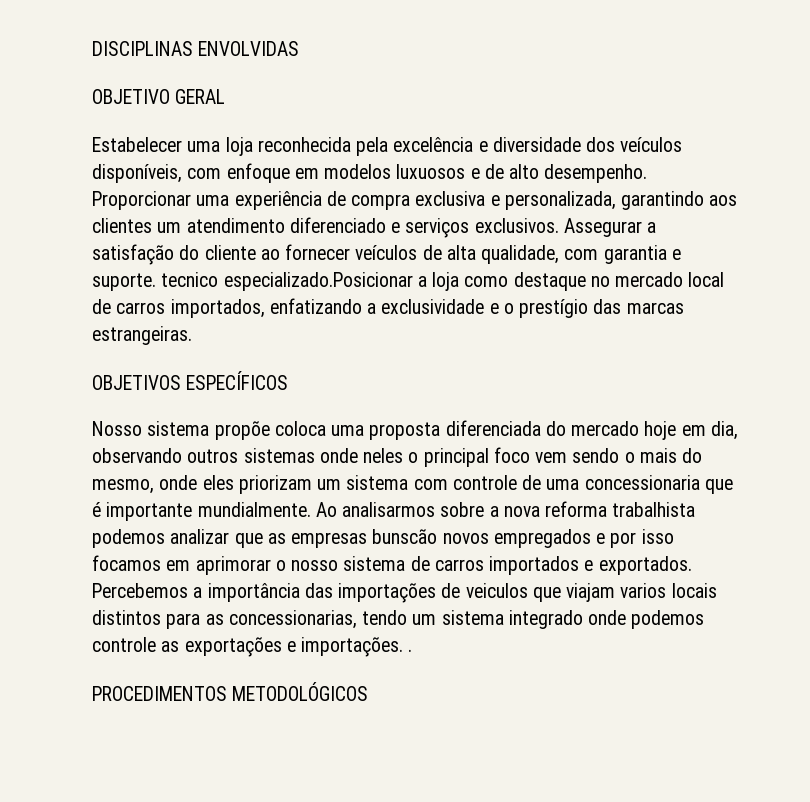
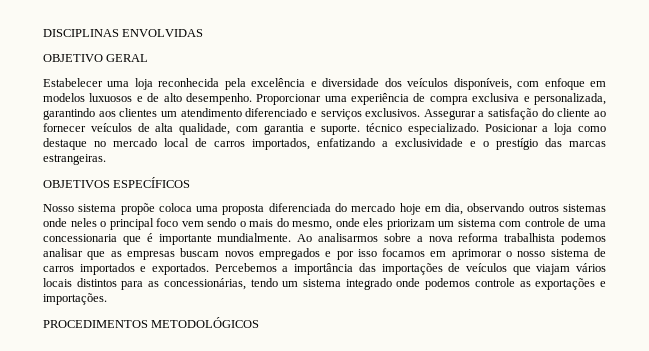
- Assegurar a satisfação do cliente ao fornecer veículos de alta qualidade, com garantia e suporte. tecnico especializado.Posicionar a loja como destaque no mercado local de carros importados, enfatizando a exclusividade e o prestígio das marcas estrangeiras.
+ Assegurar a satisfação do cliente ao fornecer veículos de alta qualidade, com garantia e suporte. técnico especializado. Posicionar a loja como destaque no mercado local de carros importados, enfatizando a exclusividade e o prestígio das marcas estrangeiras.
- Ao analisarmos sobre a nova reforma trabalhista podemos analizar que as empresas bunscão novos empregados e por isso focamos em aprimorar o nosso sistema de carros importados e exportados.
+ Ao analisarmos sobre a nova reforma trabalhista podemos analisar que as empresas buscam novos empregados e por isso focamos em aprimorar o nosso sistema de carros importados e exportados.
- Percebemos a importância das importações de veiculos que viajam varios locais distintos para as concessionarias, tendo um sistema integrado onde podemos controle as exportações e importações. .
+ Percebemos a importância das importações de veículos que viajam vários locais distintos para as concessionárias, tendo um sistema integrado onde podemos controle as exportações e importações.

